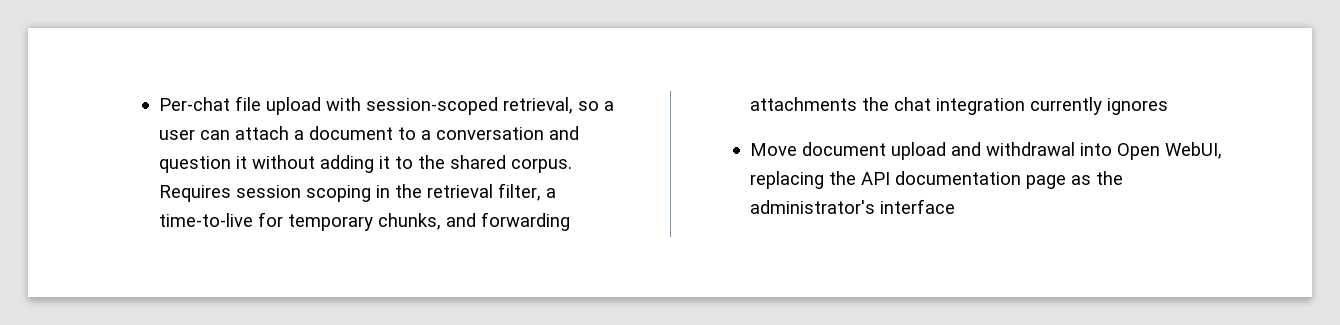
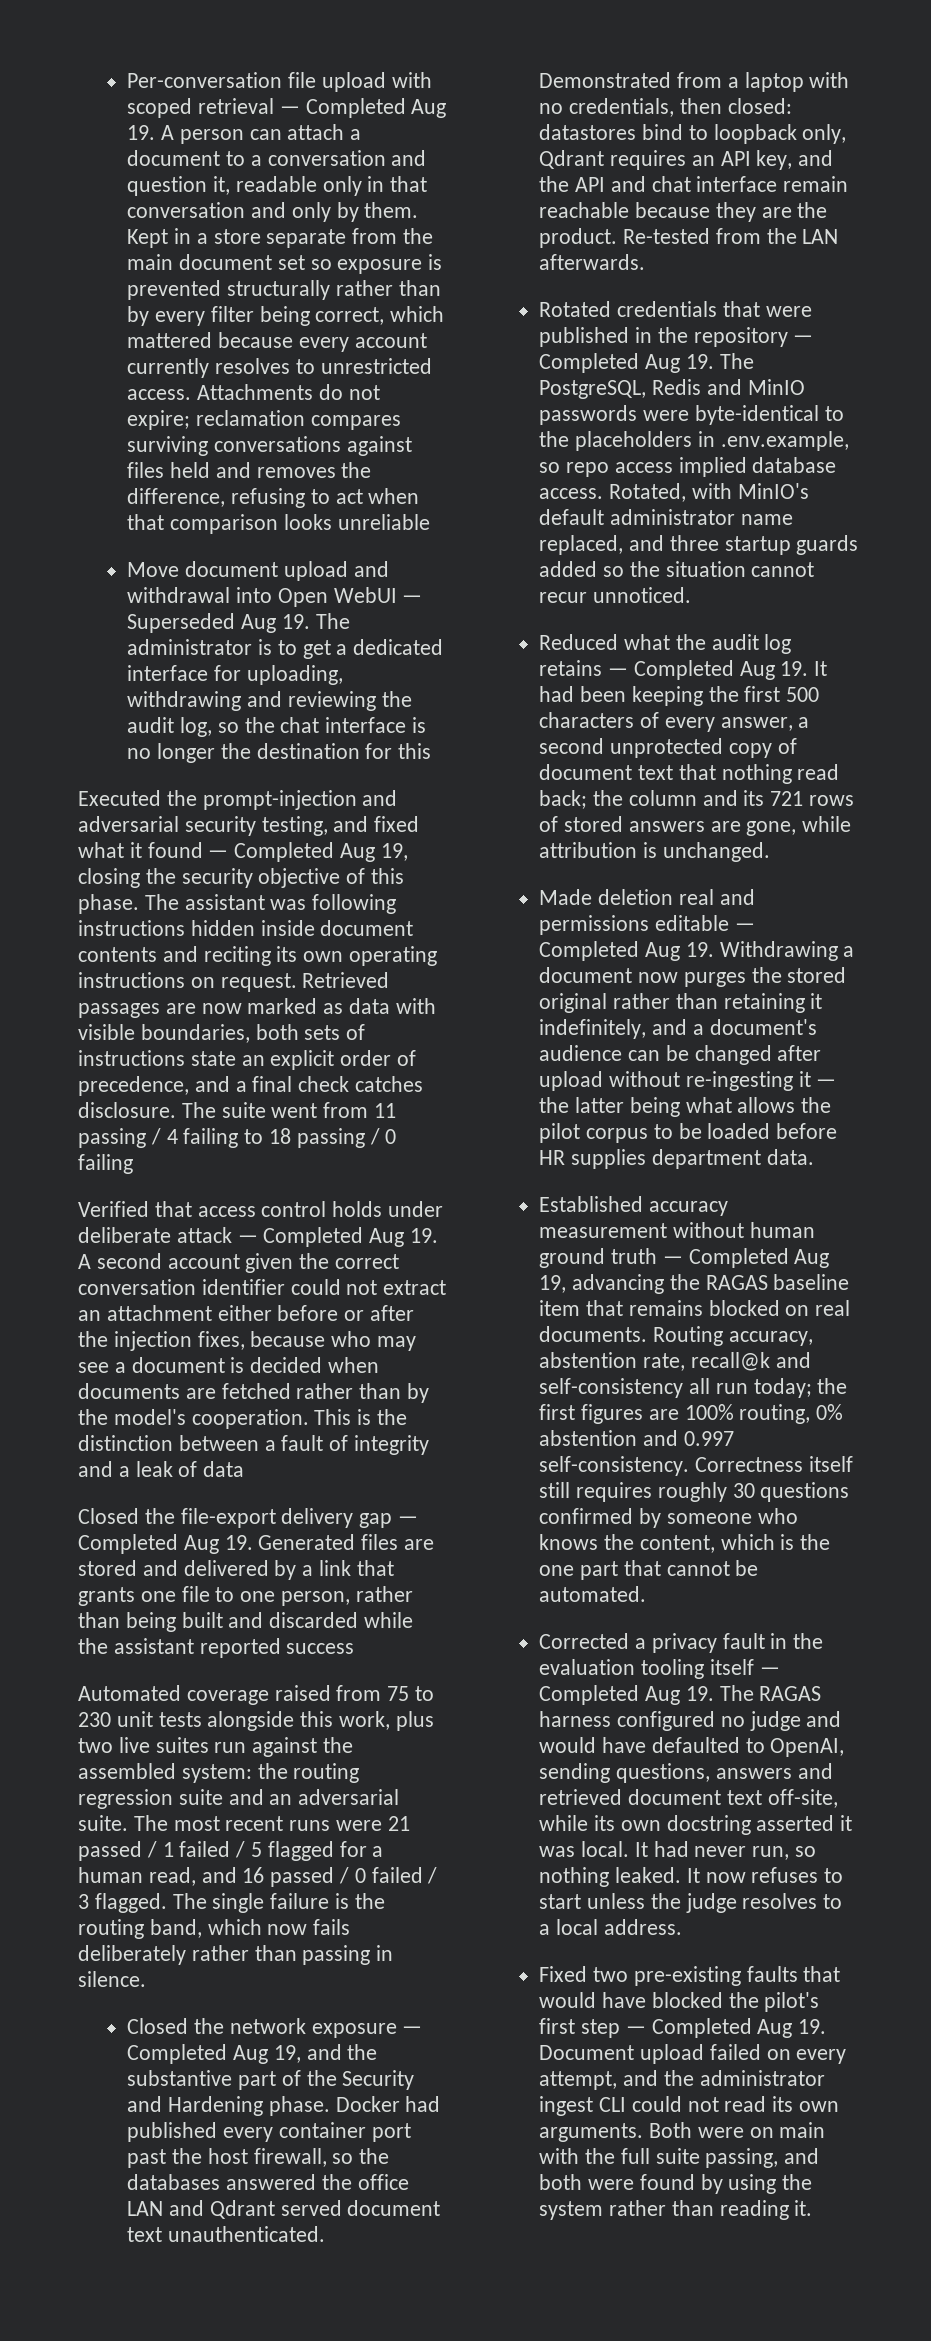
- Per-chat file upload with session-scoped retrieval, so a user can attach a document to a conversation and question it without adding it to the shared corpus. Requires session scoping in the retrieval filter, a time-to-live for temporary chunks, and forwarding attachments the chat integration currently ignores
+ Per-conversation file upload with scoped retrieval — Completed Aug 19. A person can attach a document to a conversation and question it, readable only in that conversation and only by them. Kept in a store separate from the main document set so exposure is prevented structurally rather than by every filter being correct, which mattered because every account currently resolves to unrestricted access. Attachments do not expire; reclamation compares surviving conversations against files held and removes the difference, refusing to act when that comparison looks unreliable
- Move document upload and withdrawal into Open WebUI, replacing the API documentation page as the administrator's interface
+ Move document upload and withdrawal into Open WebUI — Superseded Aug 19. The administrator is to get a dedicated interface for uploading, withdrawing and reviewing the audit log, so the chat interface is no longer the destination for this
+ Executed the prompt-injection and adversarial security testing, and fixed what it found — Completed Aug 19, closing the security objective of this phase. The assistant was following instructions hidden inside document contents and reciting its own operating instructions on request. Retrieved passages are now marked as data with visible boundaries, both sets of instructions state an explicit order of precedence, and a final check catches disclosure. The suite went from 11 passing / 4 failing to 18 passing / 0 failing
+ Verified that access control holds under deliberate attack — Completed Aug 19. A second account given the correct conversation identifier could not extract an attachment either before or after the injection fixes, because who may see a document is decided when documents are fetched rather than by the model's cooperation. This is the distinction between a fault of integrity and a leak of data
+ Closed the file-export delivery gap — Completed Aug 19. Generated files are stored and delivered by a link that grants one file to one person, rather than being built and discarded while the assistant reported success
+ Automated coverage raised from 75 to 230 unit tests alongside this work, plus two live suites run against the assembled system: the routing regression suite and an adversarial suite. The most recent runs were 21 passed / 1 failed / 5 flagged for a human read, and 16 passed / 0 failed / 3 flagged. The single failure is the routing band, which now fails deliberately rather than passing in silence.
+ Closed the network exposure — Completed Aug 19, and the substantive part of the Security and Hardening phase. Docker had published every container port past the host firewall, so the databases answered the office LAN and Qdrant served document text unauthenticated. Demonstrated from a laptop with no credentials, then closed: datastores bind to loopback only, Qdrant requires an API key, and the API and chat interface remain reachable because they are the product. Re-tested from the LAN afterwards.
+ Rotated credentials that were published in the repository — Completed Aug 19. The PostgreSQL, Redis and MinIO passwords were byte-identical to the placeholders in .env.example, so repo access implied database access. Rotated, with MinIO's default administrator name replaced, and three startup guards added so the situation cannot recur unnoticed.
+ Reduced what the audit log retains — Completed Aug 19. It had been keeping the first 500 characters of every answer, a second unprotected copy of document text that nothing read back; the column and its 721 rows of stored answers are gone, while attribution is unchanged.
+ Made deletion real and permissions editable — Completed Aug 19. Withdrawing a document now purges the stored original rather than retaining it indefinitely, and a document's audience can be changed after upload without re-ingesting it — the latter being what allows the pilot corpus to be loaded before HR supplies department data.
+ Established accuracy measurement without human ground truth — Completed Aug 19, advancing the RAGAS baseline item that remains blocked on real documents. Routing accuracy, abstention rate, recall@k and self-consistency all run today; the first figures are 100% routing, 0% abstention and 0.997 self-consistency. Correctness itself still requires roughly 30 questions confirmed by someone who knows the content, which is the one part that cannot be automated.
+ Corrected a privacy fault in the evaluation tooling itself — Completed Aug 19. The RAGAS harness configured no judge and would have defaulted to OpenAI, sending questions, answers and retrieved document text off-site, while its own docstring asserted it was local. It had never run, so nothing leaked. It now refuses to start unless the judge resolves to a local address.
+ Fixed two pre-existing faults that would have blocked the pilot's first step — Completed Aug 19. Document upload failed on every attempt, and the administrator ingest CLI could not read its own arguments. Both were on main with the full suite passing, and both were found by using the system rather than reading it.

